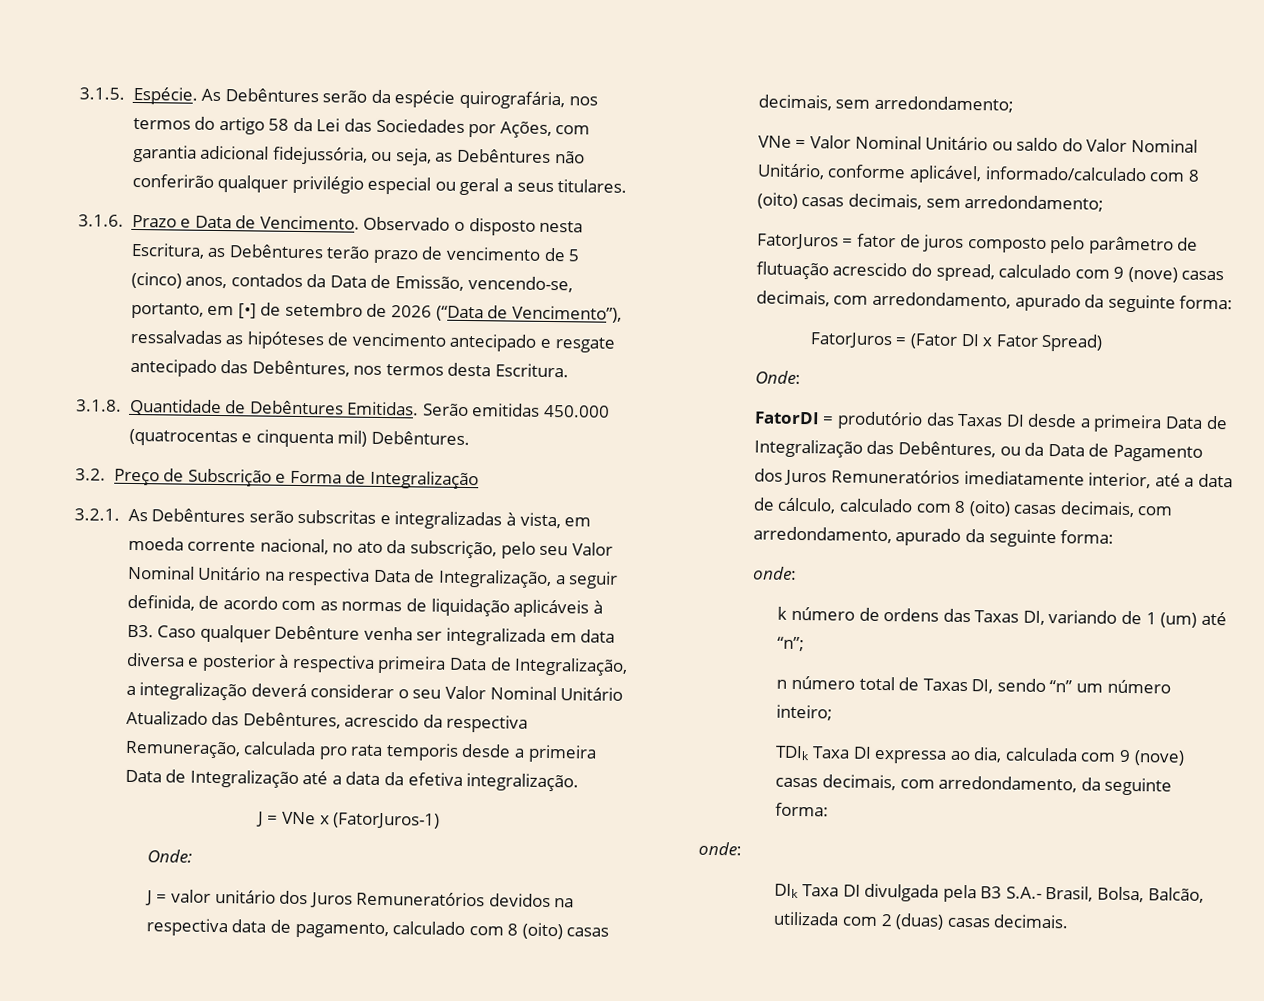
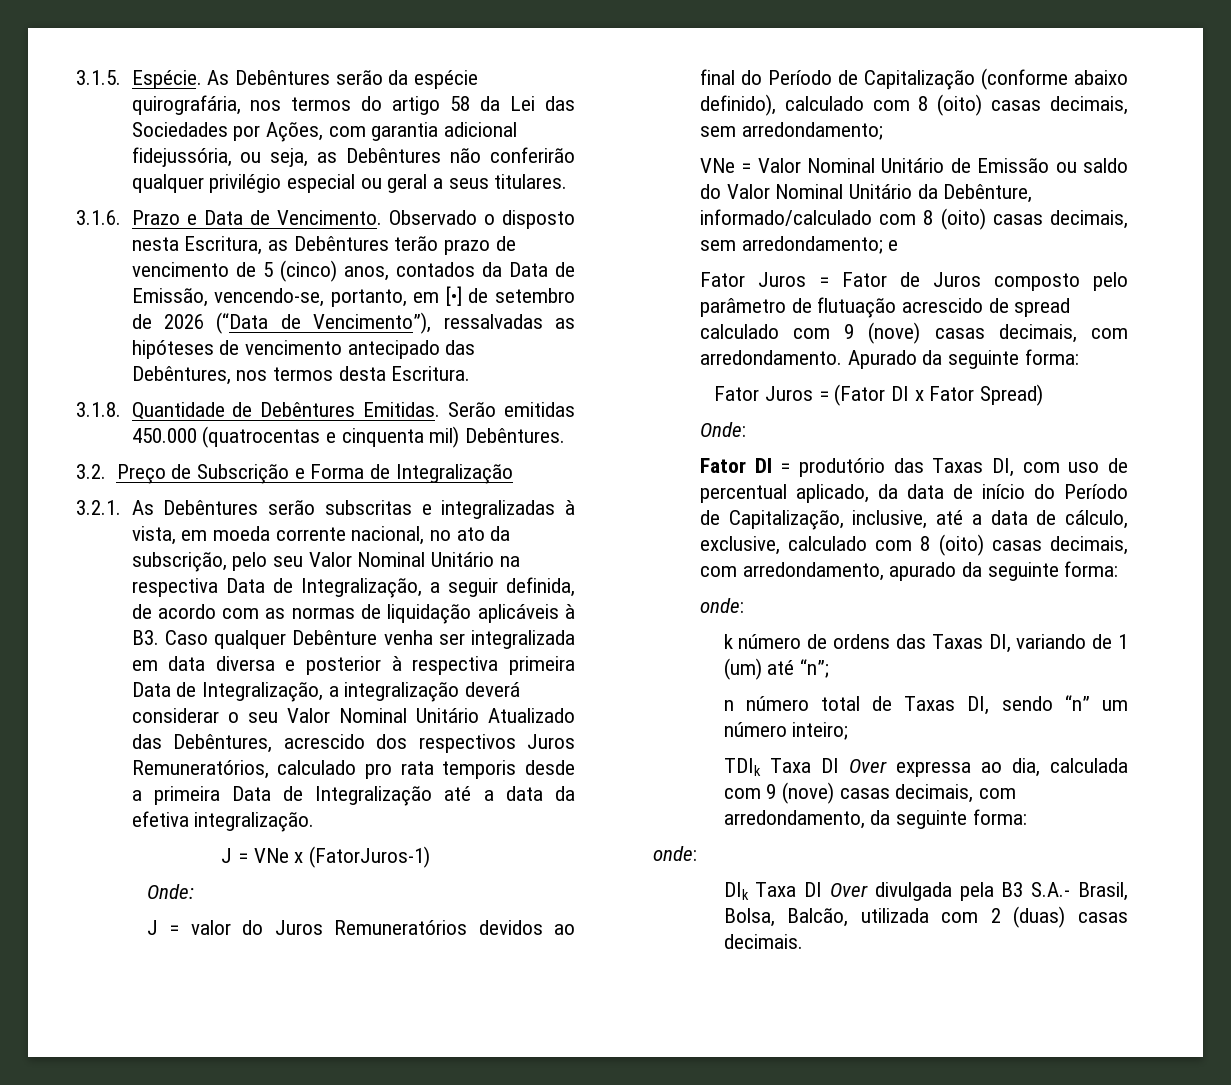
- Observado o disposto nesta Escritura, as Debêntures terão prazo de vencimento de 5 (cinco) anos, contados da Data de Emissão, vencendo-se, portanto, em [•] de setembro de 2026 (“Data de Vencimento”), ressalvadas as hipóteses de vencimento antecipado e resgate antecipado das Debêntures, nos termos desta Escritura.
+ Observado o disposto nesta Escritura, as Debêntures terão prazo de vencimento de 5 (cinco) anos, contados da Data de Emissão, vencendo-se, portanto, em [•] de setembro de 2026 (“Data de Vencimento”), ressalvadas as hipóteses de vencimento antecipado das Debêntures, nos termos desta Escritura.
- 3.2.1. As Debêntures serão subscritas e integralizadas à vista, em moeda corrente nacional, no ato da subscrição, pelo seu Valor Nominal Unitário na respectiva Data de Integralização, a seguir definida, de acordo com as normas de liquidação aplicáveis à B3. Caso qualquer Debênture venha ser integralizada em data diversa e posterior à respectiva primeira Data de Integralização, a integralização deverá considerar o seu Valor Nominal Unitário Atualizado das Debêntures, acrescido da respectiva Remuneração, calculada pro rata temporis desde a primeira Data de Integralização até a data da efetiva integralização.
+ 3.2.1. As Debêntures serão subscritas e integralizadas à vista, em moeda corrente nacional, no ato da subscrição, pelo seu Valor Nominal Unitário na respectiva Data de Integralização, a seguir definida, de acordo com as normas de liquidação aplicáveis à B3. Caso qualquer Debênture venha ser integralizada em data diversa e posterior à respectiva primeira Data de Integralização, a integralização deverá considerar o seu Valor Nominal Unitário Atualizado das Debêntures, acrescido dos respectivos Juros Remuneratórios, calculado pro rata temporis desde a primeira Data de Integralização até a data da efetiva integralização.
- J = valor unitário dos Juros Remuneratórios devidos na respectiva data de pagamento, calculado com 8 (oito) casas decimais, sem arredondamento;
+ J = valor do Juros Remuneratórios devidos ao final do Período de Capitalização (conforme abaixo definido), calculado com 8 (oito) casas decimais, sem arredondamento;
- VNe = Valor Nominal Unitário ou saldo do Valor Nominal Unitário, conforme aplicável, informado/calculado com 8 (oito) casas decimais, sem arredondamento;
- FatorJuros = fator de juros composto pelo parâmetro de flutuação acrescido do spread, calculado com 9 (nove) casas decimais, com arredondamento, apurado da seguinte forma:
- FatorJuros = (Fator DI x Fator Spread)
+ VNe = Valor Nominal Unitário de Emissão ou saldo do Valor Nominal Unitário da Debênture, informado/calculado com 8 (oito) casas decimais, sem arredondamento; e
+ Fator Juros = Fator de Juros composto pelo parâmetro de flutuação acrescido de spread calculado com 9 (nove) casas decimais, com arredondamento. Apurado da seguinte forma:
+ Fator Juros = (Fator DI x Fator Spread)
- FatorDI = produtório das Taxas DI desde a primeira Data de Integralização das Debêntures, ou da Data de Pagamento dos Juros Remuneratórios imediatamente interior, até a data de cálculo, calculado com 8 (oito) casas decimais, com arredondamento, apurado da seguinte forma:
+ Fator DI = produtório das Taxas DI, com uso de percentual aplicado, da data de início do Período de Capitalização, inclusive, até a data de cálculo, exclusive, calculado com 8 (oito) casas decimais, com arredondamento, apurado da seguinte forma:
- TDIk Taxa DI expressa ao dia, calculada com 9 (nove) casas decimais, com arredondamento, da seguinte forma:
+ TDIk Taxa DI Over expressa ao dia, calculada com 9 (nove) casas decimais, com arredondamento, da seguinte forma:
- DIk Taxa DI divulgada pela B3 S.A.- Brasil, Bolsa, Balcão, utilizada com 2 (duas) casas decimais.
+ DIk Taxa DI Over divulgada pela B3 S.A.- Brasil, Bolsa, Balcão, utilizada com 2 (duas) casas decimais.

